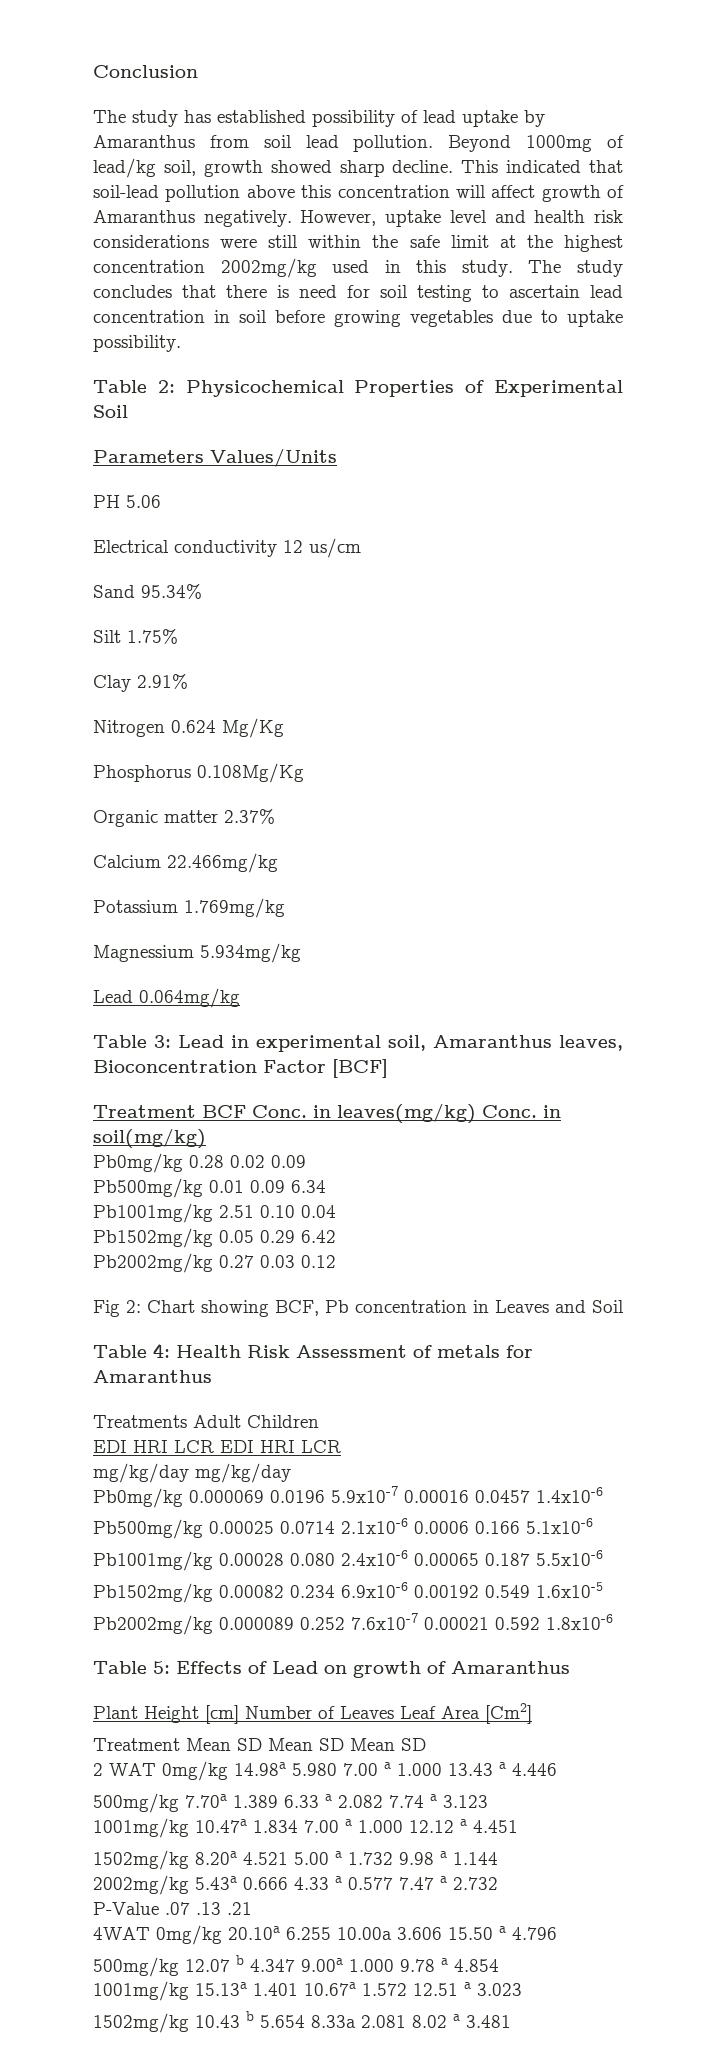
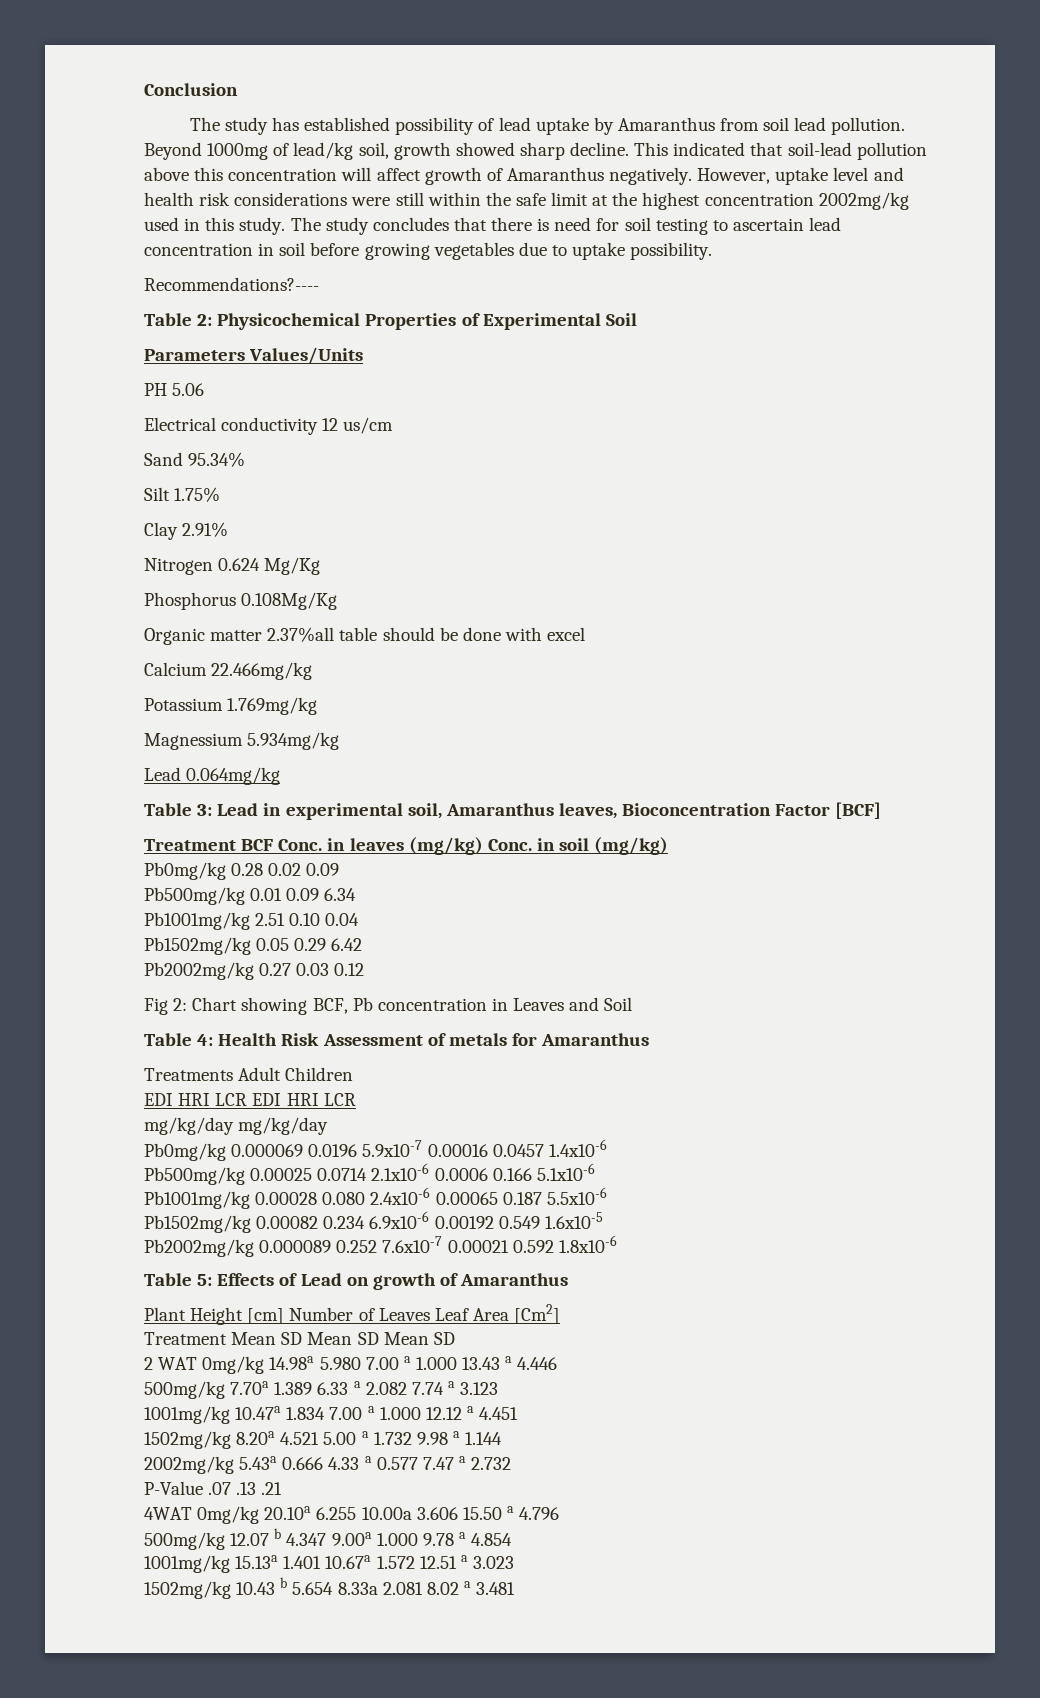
+ Recommendations?----
- Organic matter 2.37%
+ Organic matter 2.37%all table should be done with excel
- Treatment BCF Conc. in leaves(mg/kg) Conc. in soil(mg/kg)
+ Treatment BCF Conc. in leaves (mg/kg) Conc. in soil (mg/kg)

